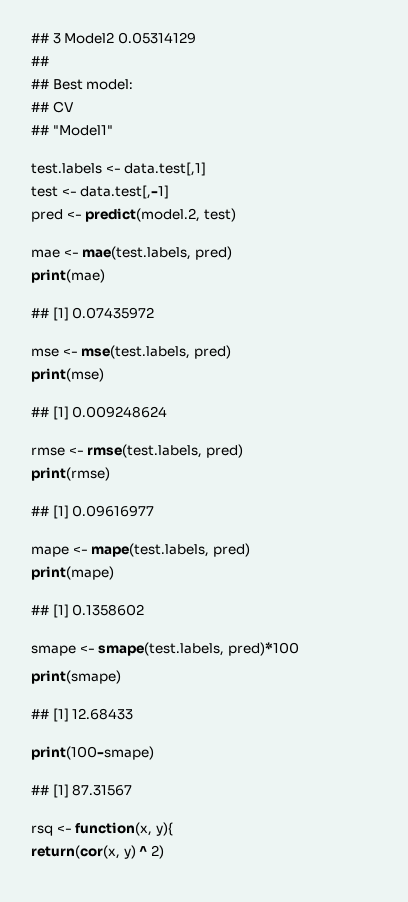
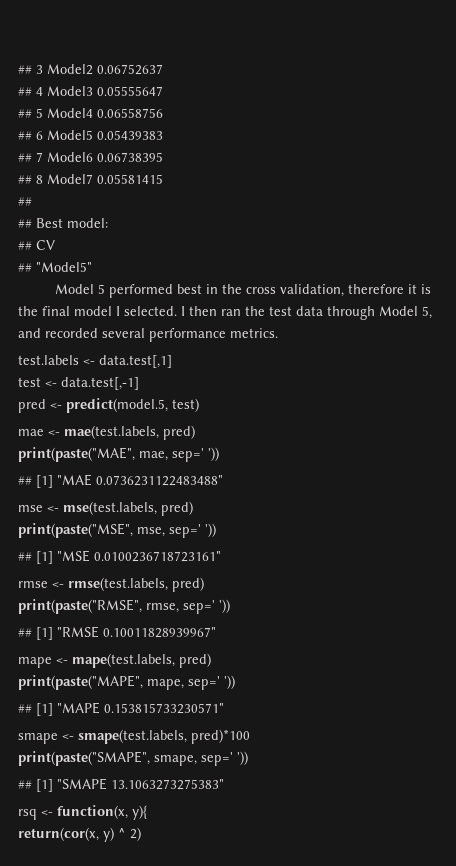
- ## 3 Model2 0.05314129
+ ## 3 Model2 0.06752637
+ ## 4 Model3 0.05555647
+ ## 5 Model4 0.06558756
+ ## 6 Model5 0.05439383
+ ## 7 Model6 0.06738395
+ ## 8 Model7 0.05581415
- ## "Model1"
+ ## "Model5"
+ Model 5 performed best in the cross validation, therefore it is the final model I selected. I then ran the test data through Model 5, and recorded several performance metrics.
- pred <- predict(model.2, test)
+ pred <- predict(model.5, test)
- print(mae)
- ## [1] 0.07435972
+ print(paste("MAE", mae, sep=' '))
+ ## [1] "MAE 0.0736231122483488"
- print(mse)
- ## [1] 0.009248624
+ print(paste("MSE", mse, sep=' '))
+ ## [1] "MSE 0.0100236718723161"
- print(rmse)
- ## [1] 0.09616977
+ print(paste("RMSE", rmse, sep=' '))
+ ## [1] "RMSE 0.10011828939967"
- print(mape)
- ## [1] 0.1358602
+ print(paste("MAPE", mape, sep=' '))
+ ## [1] "MAPE 0.153815733230571"
- print(smape)
- ## [1] 12.68433
- print(100-smape)
- ## [1] 87.31567
+ print(paste("SMAPE", smape, sep=' '))
+ ## [1] "SMAPE 13.1063273275383"

